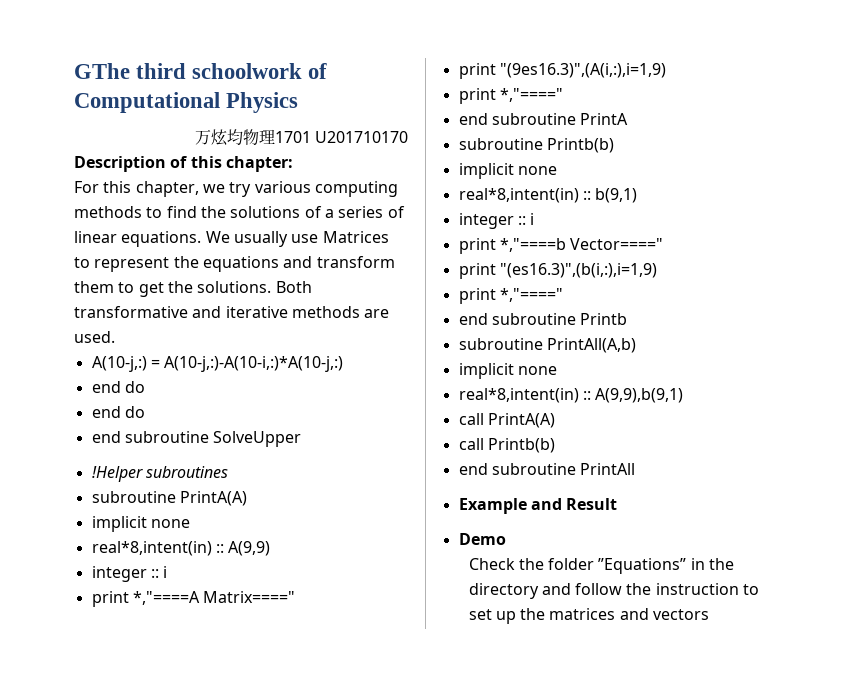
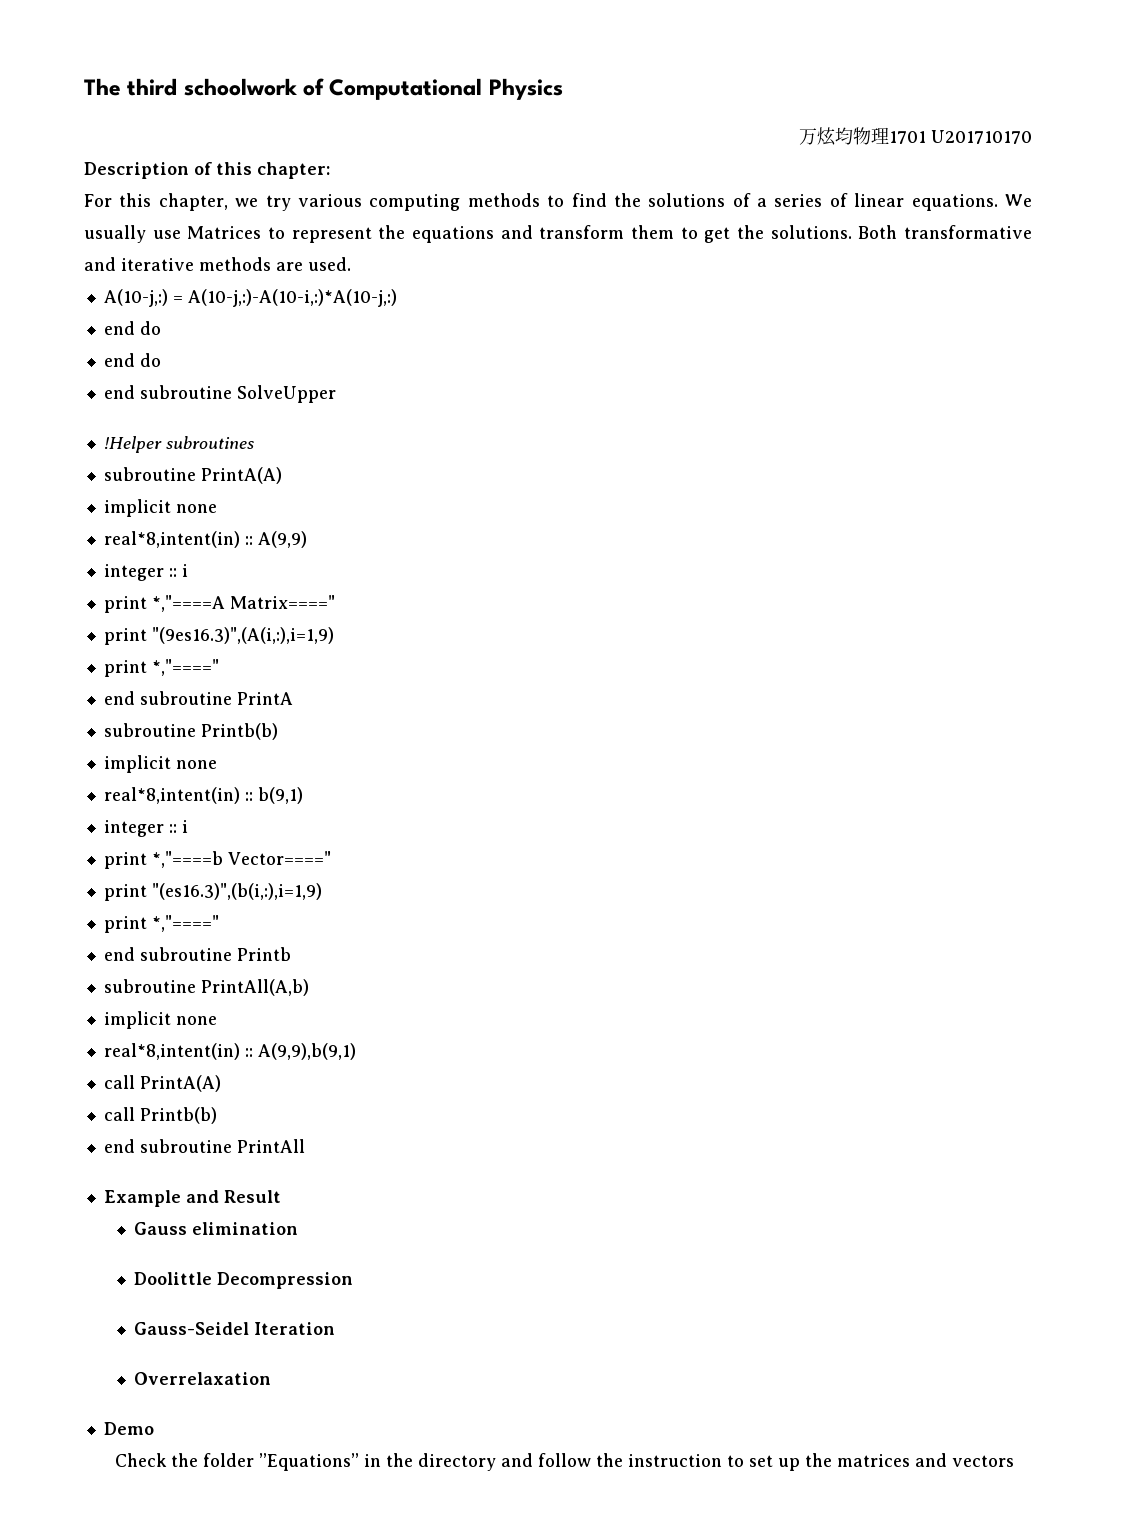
- GThe third schoolwork of Computational Physics
+ The third schoolwork of Computational Physics
+ Gauss elimination
+ Doolittle Decompression
+ Gauss-Seidel Iteration
+ Overrelaxation

